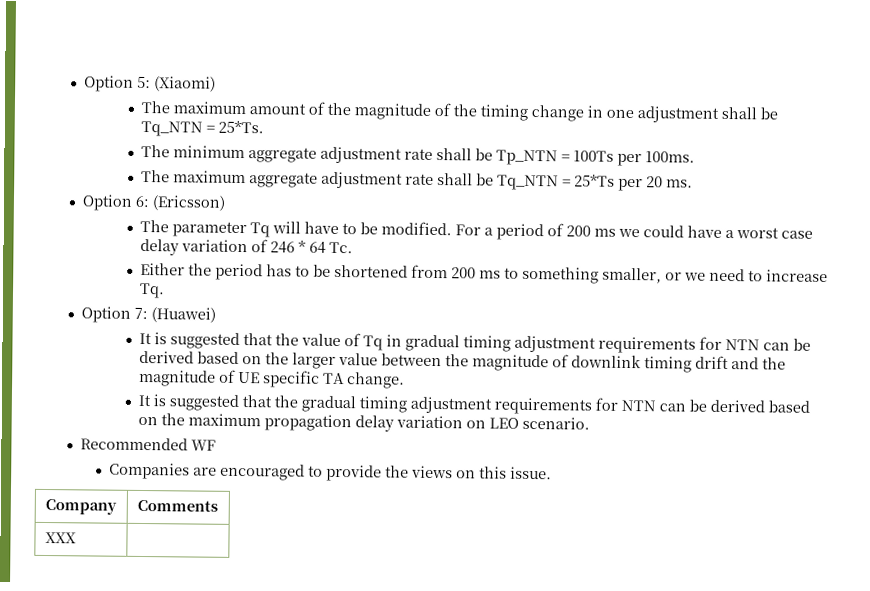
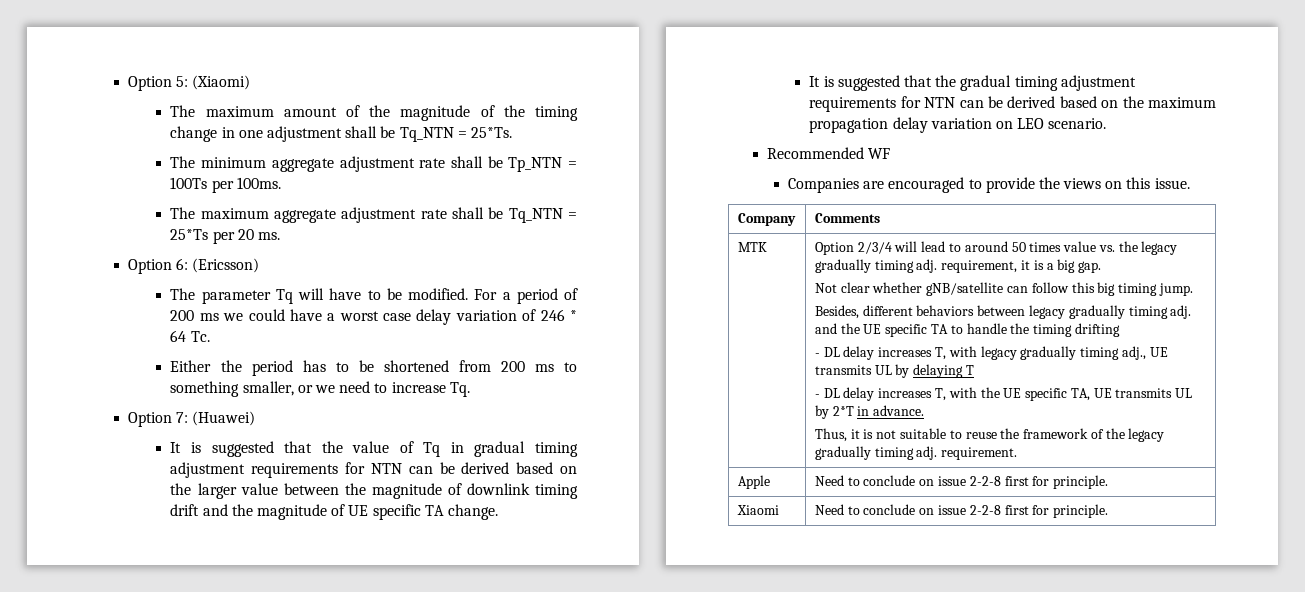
- XXX
+ MTK | Option 2/3/4 will lead to around 50 times value vs. the legacy gradually timing adj. requirement, it is a big gap.
+ Not clear whether gNB/satellite can follow this big timing jump.
+ Besides, different behaviors between legacy gradually timing adj. and the UE specific TA to handle the timing drifting
+ - DL delay increases T, with legacy gradually timing adj., UE transmits UL by delaying T
+ - DL delay increases T, with the UE specific TA, UE transmits UL by 2*T in advance.
+ Thus, it is not suitable to reuse the framework of the legacy gradually timing adj. requirement.
+ Apple | Need to conclude on issue 2-2-8 first for principle.
+ Xiaomi | Need to conclude on issue 2-2-8 first for principle.

